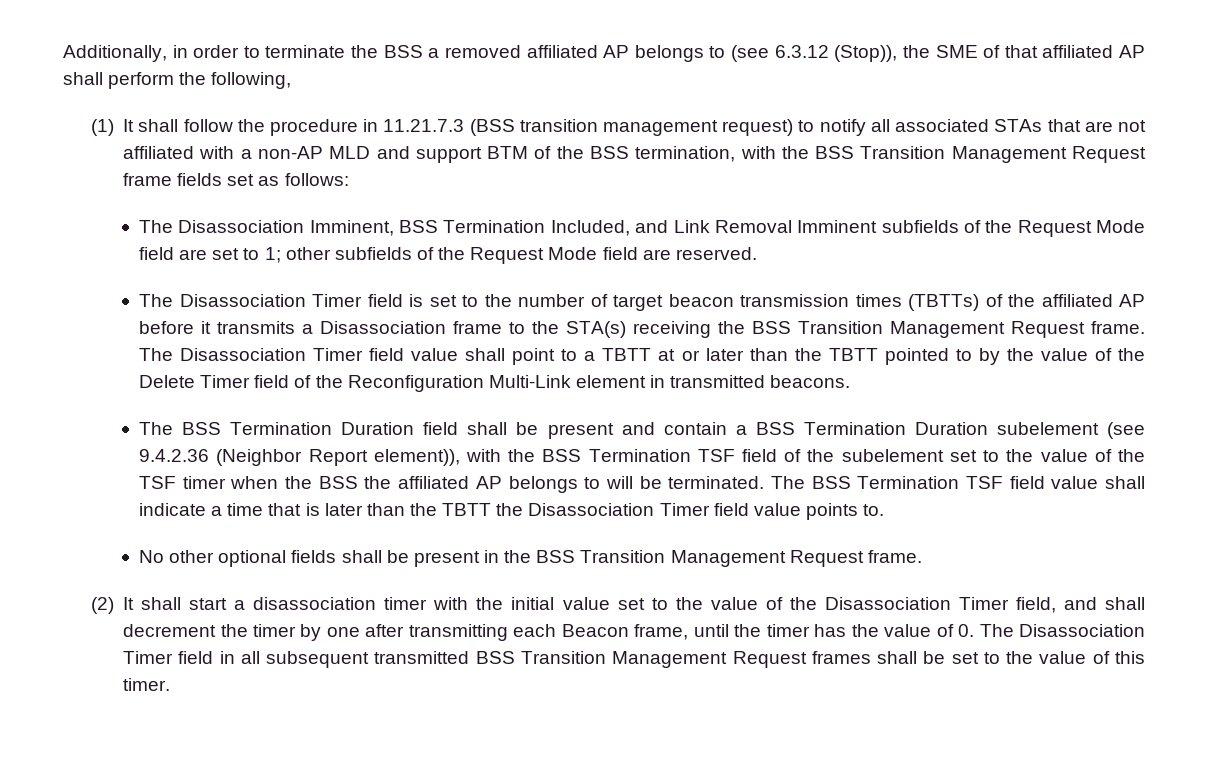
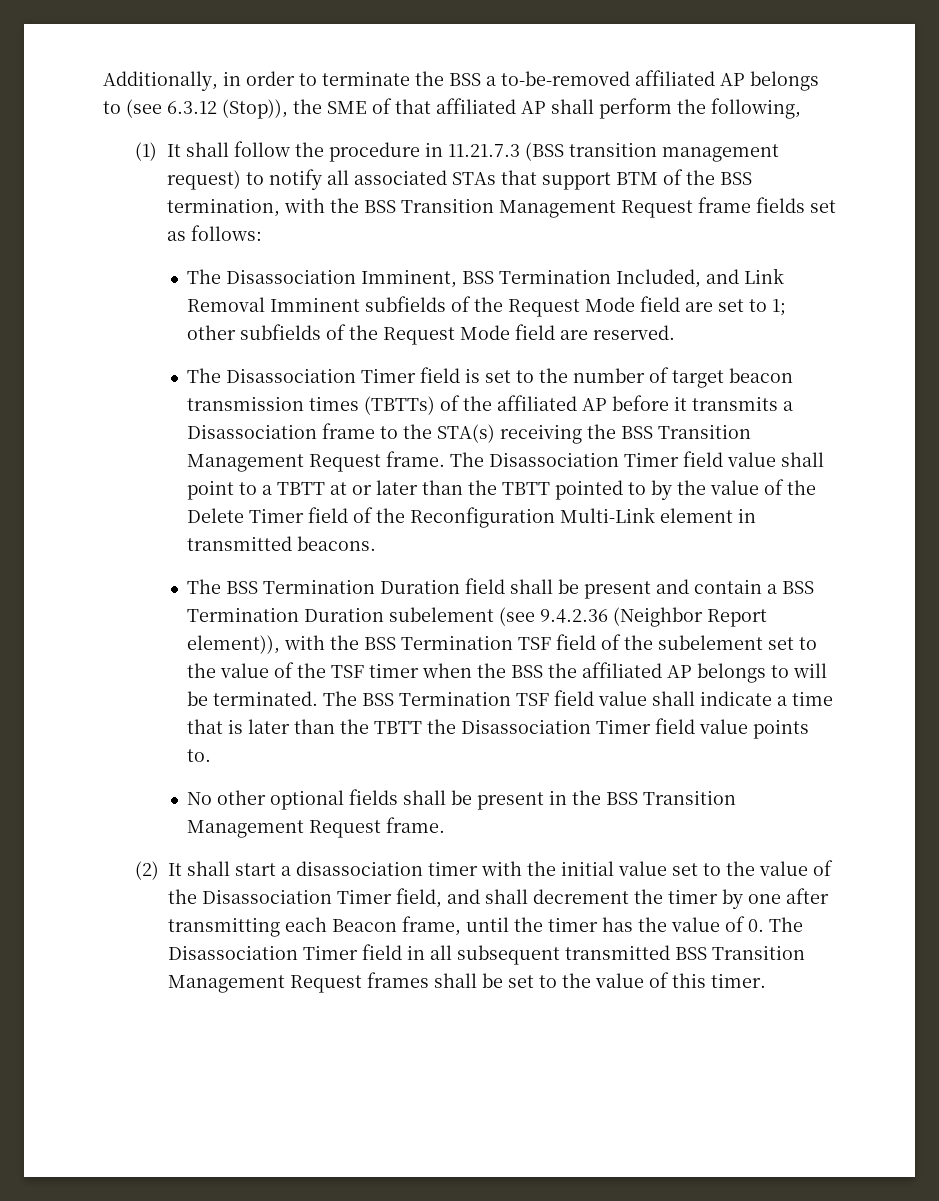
- Additionally, in order to terminate the BSS a removed affiliated AP belongs to (see 6.3.12 (Stop)), the SME of that affiliated AP shall perform the following,
+ Additionally, in order to terminate the BSS a to-be-removed affiliated AP belongs to (see 6.3.12 (Stop)), the SME of that affiliated AP shall perform the following,
- (1) It shall follow the procedure in 11.21.7.3 (BSS transition management request) to notify all associated STAs that are not affiliated with a non-AP MLD and support BTM of the BSS termination, with the BSS Transition Management Request frame fields set as follows:
+ (1) It shall follow the procedure in 11.21.7.3 (BSS transition management request) to notify all associated STAs that support BTM of the BSS termination, with the BSS Transition Management Request frame fields set as follows:

